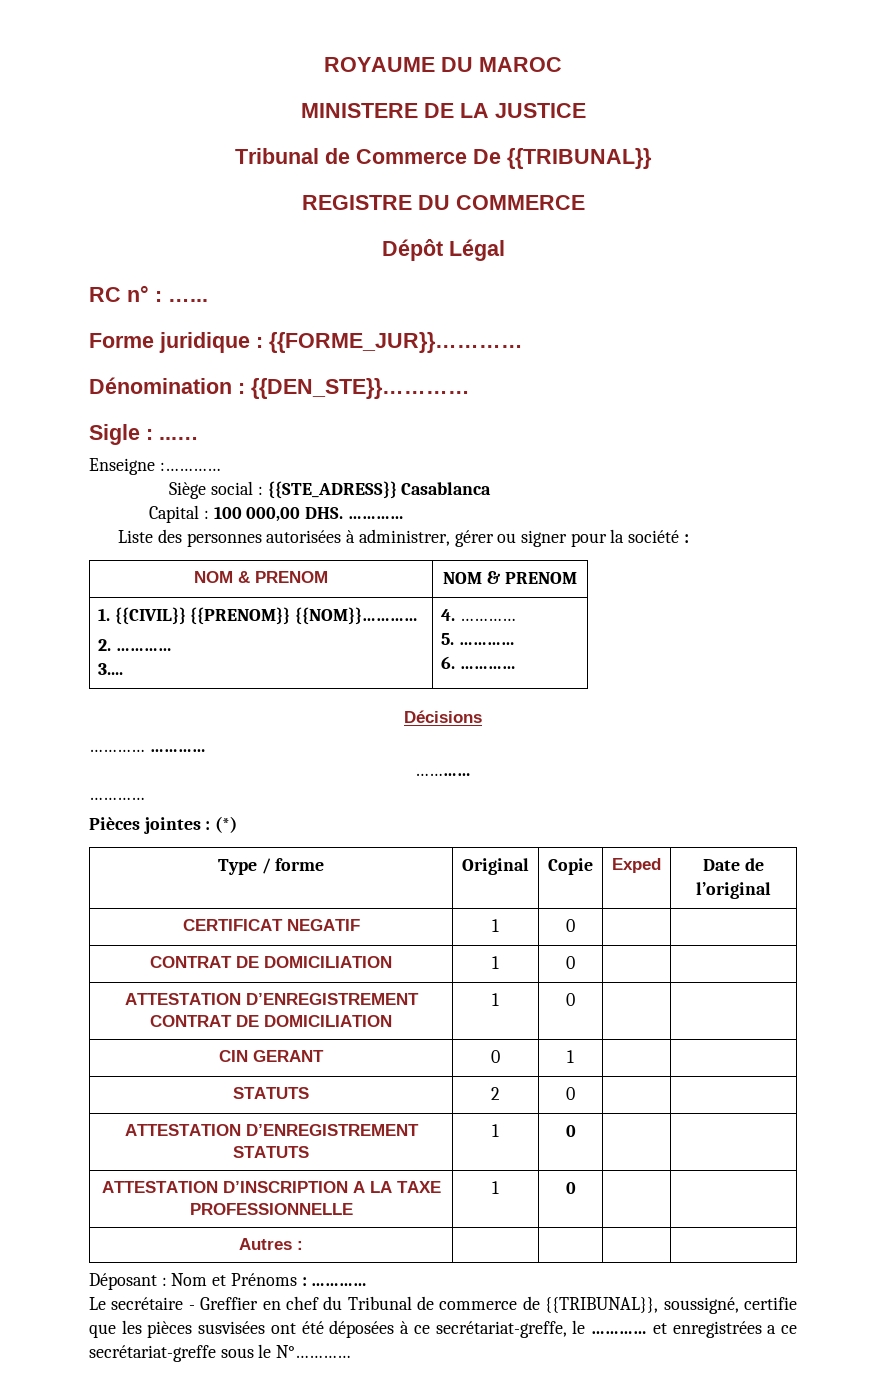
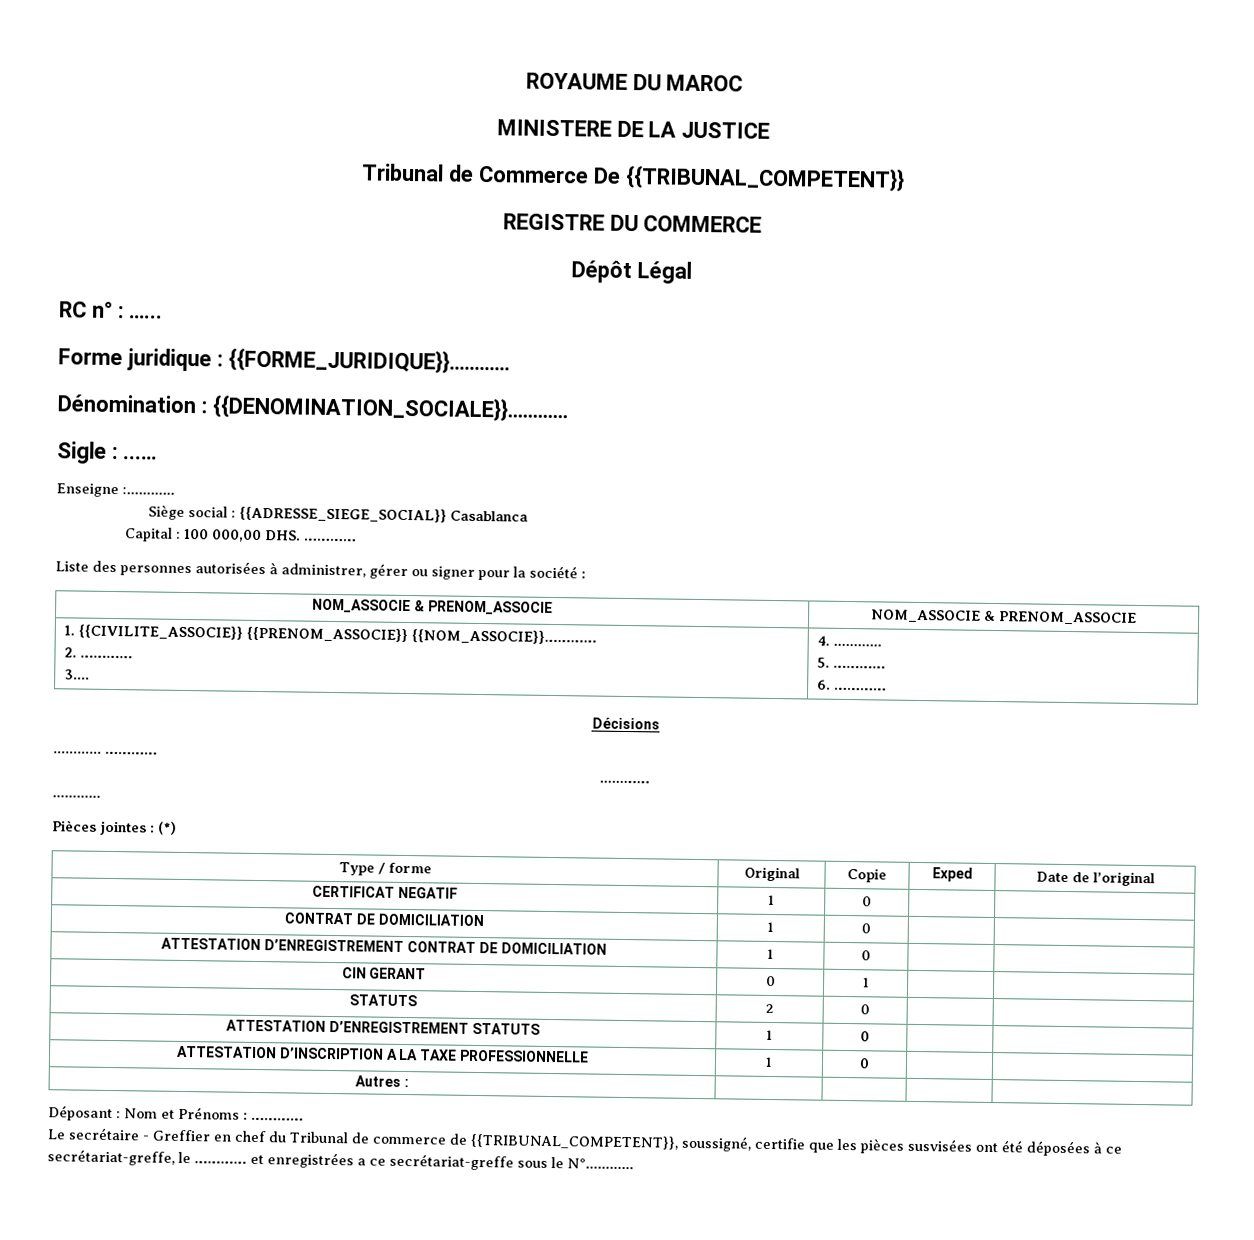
- Tribunal de Commerce De {{TRIBUNAL}}
+ Tribunal de Commerce De {{TRIBUNAL_COMPETENT}}
- Forme juridique : {{FORME_JUR}}…………
+ Forme juridique : {{FORME_JURIDIQUE}}…………
- Dénomination : {{DEN_STE}}…………
+ Dénomination : {{DENOMINATION_SOCIALE}}…………
- Siège social : {{STE_ADRESS}} Casablanca
+ Siège social : {{ADRESSE_SIEGE_SOCIAL}} Casablanca
- NOM & PRENOM | NOM & PRENOM
- 1. {{CIVIL}} {{PRENOM}} {{NOM}}…………
+ NOM_ASSOCIE & PRENOM_ASSOCIE | NOM_ASSOCIE & PRENOM_ASSOCIE
+ 1. {{CIVILITE_ASSOCIE}} {{PRENOM_ASSOCIE}} {{NOM_ASSOCIE}}…………
- Le secrétaire - Greffier en chef du Tribunal de commerce de {{TRIBUNAL}}, soussigné, certifie que les pièces susvisées ont été déposées à ce secrétariat-greffe, le ………… et enregistrées a ce secrétariat-greffe sous le N°…………
+ Le secrétaire - Greffier en chef du Tribunal de commerce de {{TRIBUNAL_COMPETENT}}, soussigné, certifie que les pièces susvisées ont été déposées à ce secrétariat-greffe, le ………… et enregistrées a ce secrétariat-greffe sous le N°…………

